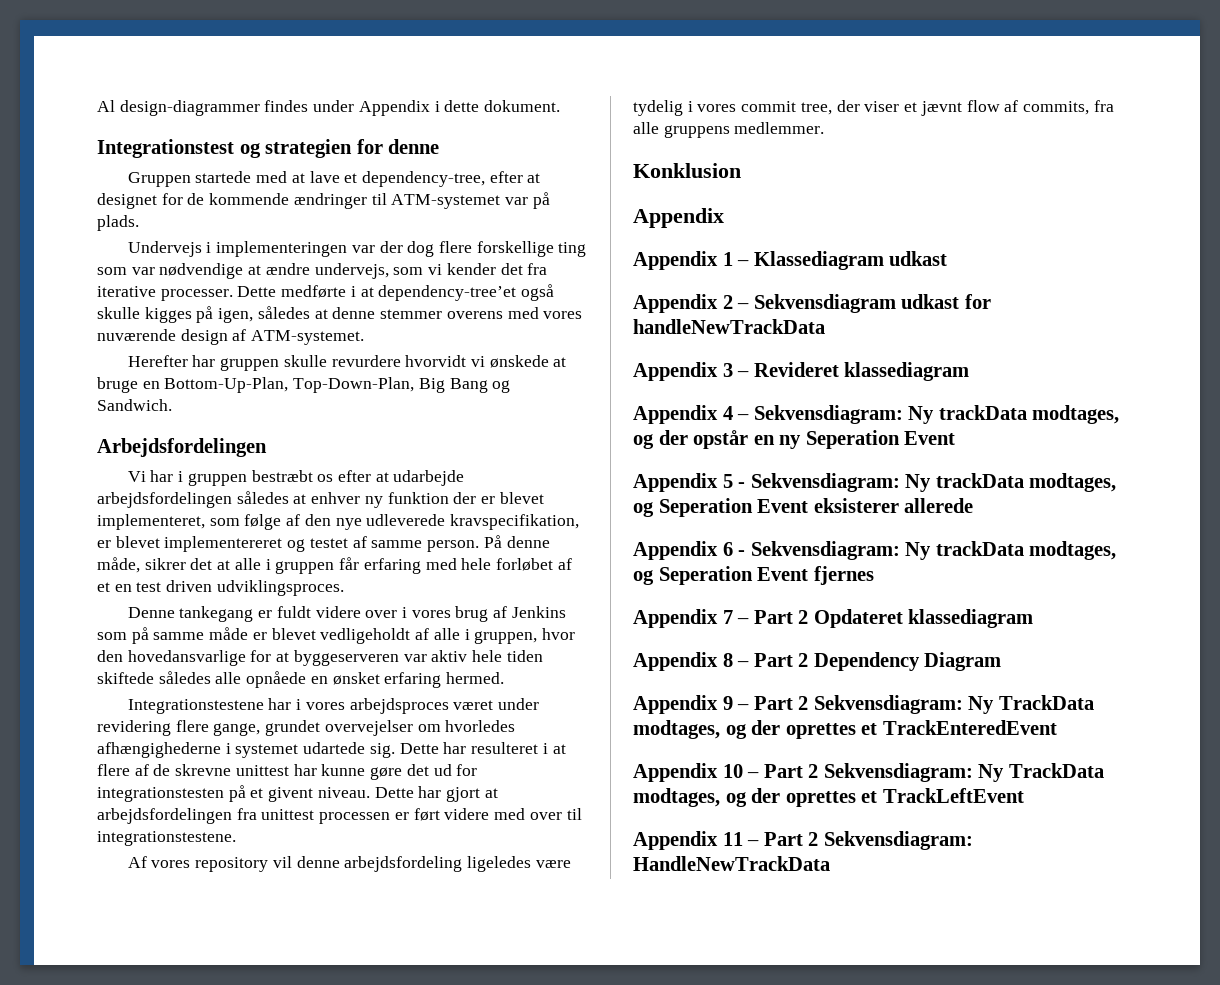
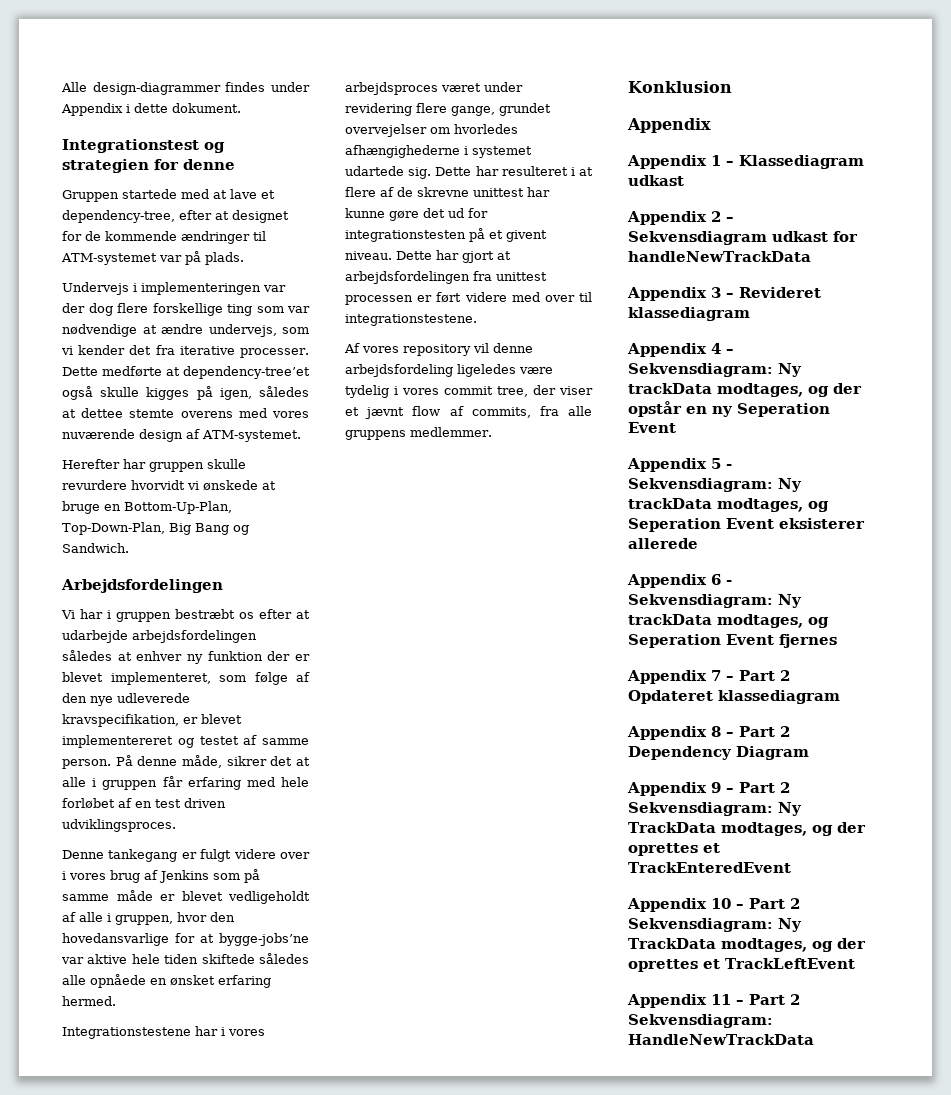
- Al design-diagrammer findes under Appendix i dette dokument.
+ Alle design-diagrammer findes under Appendix i dette dokument.
- Dette medførte i at dependency-tree’et også skulle kigges på igen, således at denne stemmer overens med vores nuværende design af ATM-systemet.
+ Dette medførte at dependency-tree’et også skulle kigges på igen, således at dettee stemte overens med vores nuværende design af ATM-systemet.
- På denne måde, sikrer det at alle i gruppen får erfaring med hele forløbet af et en test driven udviklingsproces.
+ På denne måde, sikrer det at alle i gruppen får erfaring med hele forløbet af en test driven udviklingsproces.
- Denne tankegang er fuldt videre over i vores brug af Jenkins som på samme måde er blevet vedligeholdt af alle i gruppen, hvor den hovedansvarlige for at byggeserveren var aktiv hele tiden skiftede således alle opnåede en ønsket erfaring hermed.
+ Denne tankegang er fulgt videre over i vores brug af Jenkins som på samme måde er blevet vedligeholdt af alle i gruppen, hvor den hovedansvarlige for at bygge-jobs’ne var aktive hele tiden skiftede således alle opnåede en ønsket erfaring hermed.

